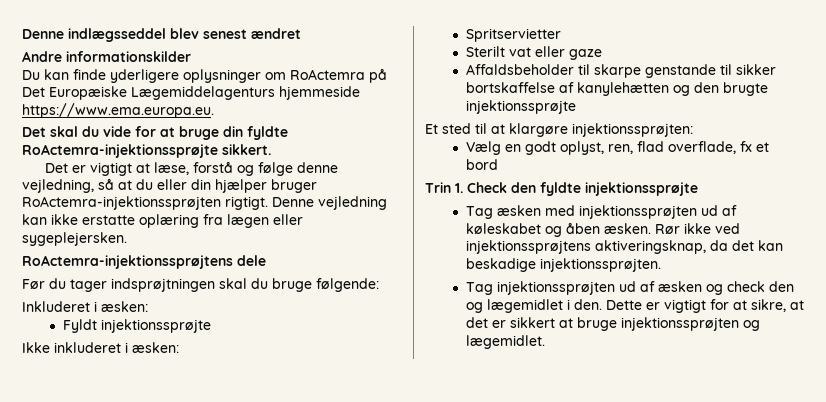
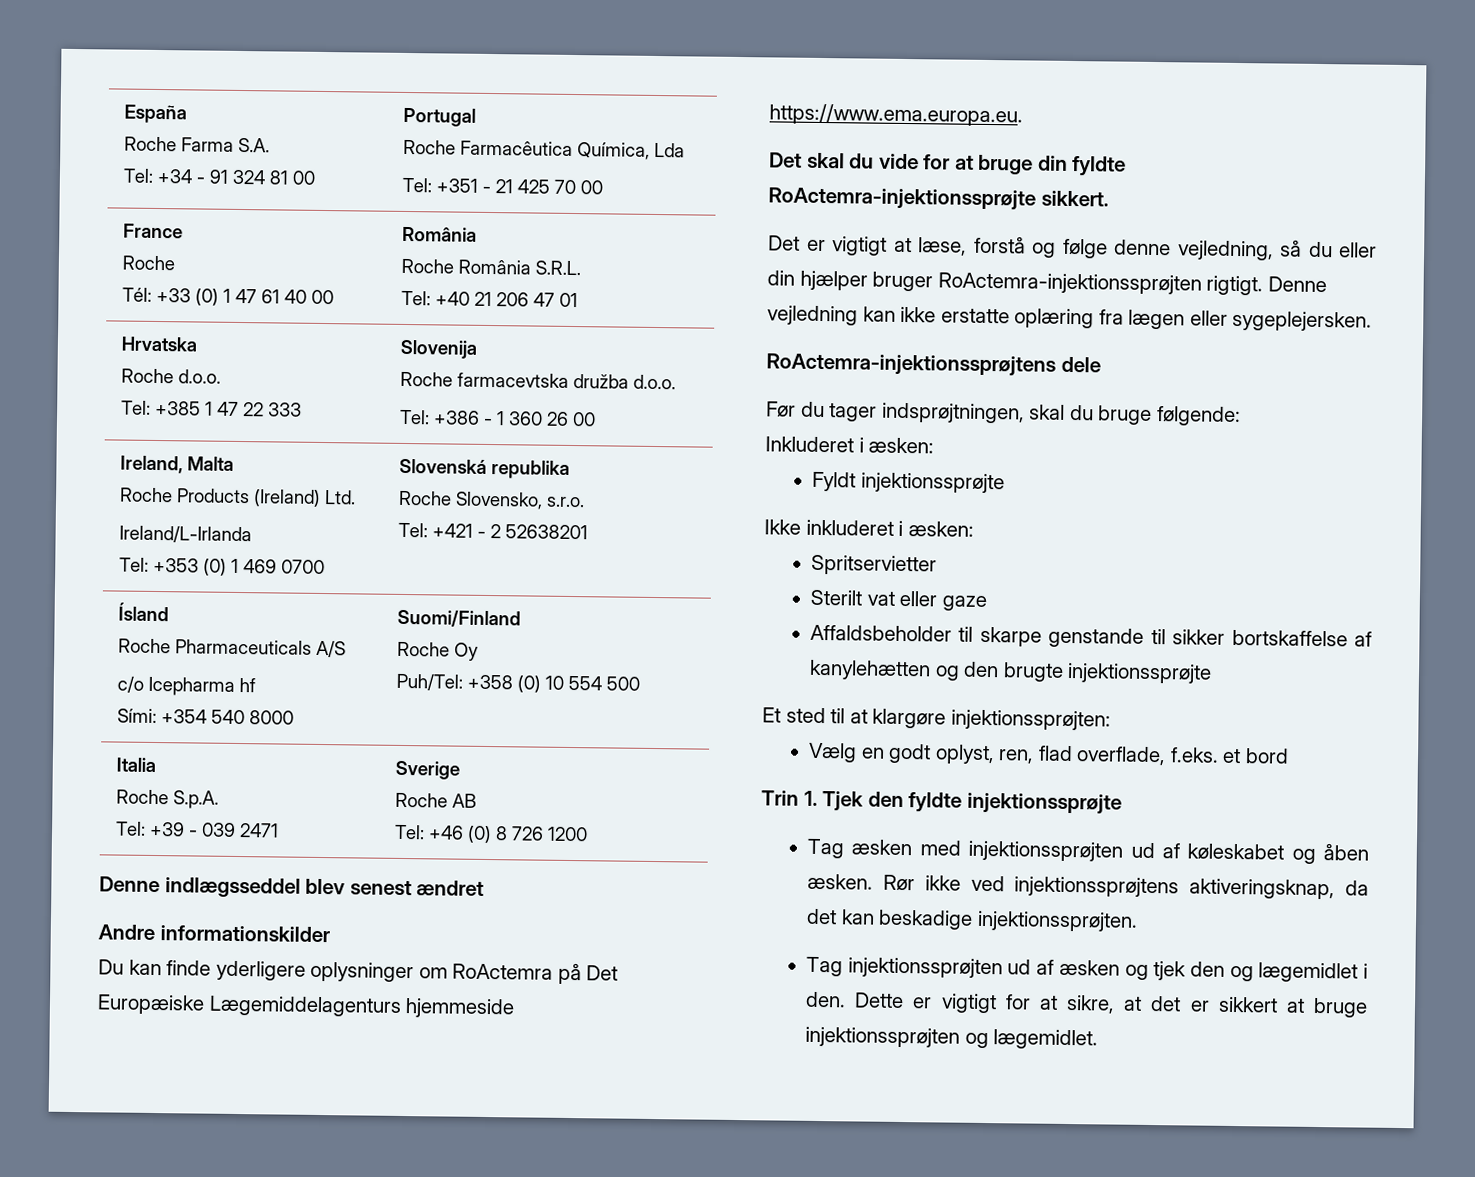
+ España
+ Roche Farma S.A.
+ Tel: +34 - 91 324 81 00 | Portugal
+ Roche Farmacêutica Química, Lda
+ Tel: +351 - 21 425 70 00
+ France
+ Roche
+ Tél: +33 (0) 1 47 61 40 00 | România
+ Roche România S.R.L.
+ Tel: +40 21 206 47 01
+ Hrvatska
+ Roche d.o.o.
+ Tel: +385 1 47 22 333 | Slovenija
+ Roche farmacevtska družba d.o.o.
+ Tel: +386 - 1 360 26 00
+ Ireland, Malta
+ Roche Products (Ireland) Ltd.
+ Ireland/L-Irlanda
+ Tel: +353 (0) 1 469 0700 | Slovenská republika
+ Roche Slovensko, s.r.o.
+ Tel: +421 - 2 52638201
+ Ísland
+ Roche Pharmaceuticals A/S
+ c/o Icepharma hf
+ Sími: +354 540 8000 | Suomi/Finland
+ Roche Oy
+ Puh/Tel: +358 (0) 10 554 500
+ Italia
+ Roche S.p.A.
+ Tel: +39 - 039 2471 | Sverige
+ Roche AB
+ Tel: +46 (0) 8 726 1200
- Det er vigtigt at læse, forstå og følge denne vejledning, så at du eller din hjælper bruger RoActemra-injektionssprøjten rigtigt.
+ Det er vigtigt at læse, forstå og følge denne vejledning, så du eller din hjælper bruger RoActemra-injektionssprøjten rigtigt.
- Før du tager indsprøjtningen skal du bruge følgende:
+ Før du tager indsprøjtningen, skal du bruge følgende:
- Vælg en godt oplyst, ren, flad overflade, fx et bord
+ Vælg en godt oplyst, ren, flad overflade, f.eks. et bord
- Trin 1. Check den fyldte injektionssprøjte
+ Trin 1. Tjek den fyldte injektionssprøjte
- Tag injektionssprøjten ud af æsken og check den og lægemidlet i den.
+ Tag injektionssprøjten ud af æsken og tjek den og lægemidlet i den.

